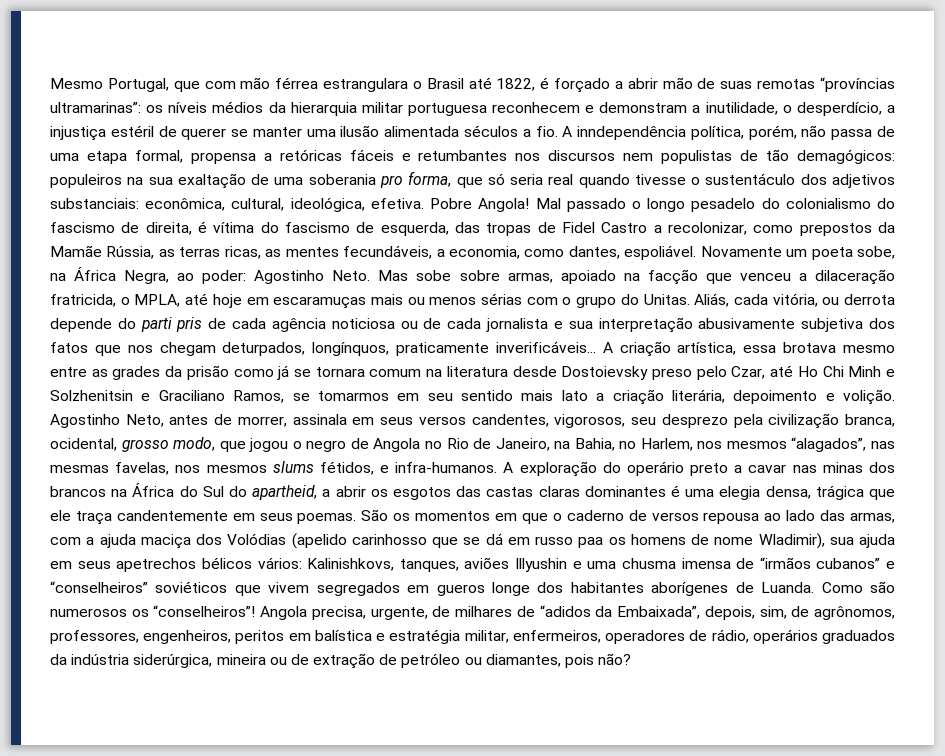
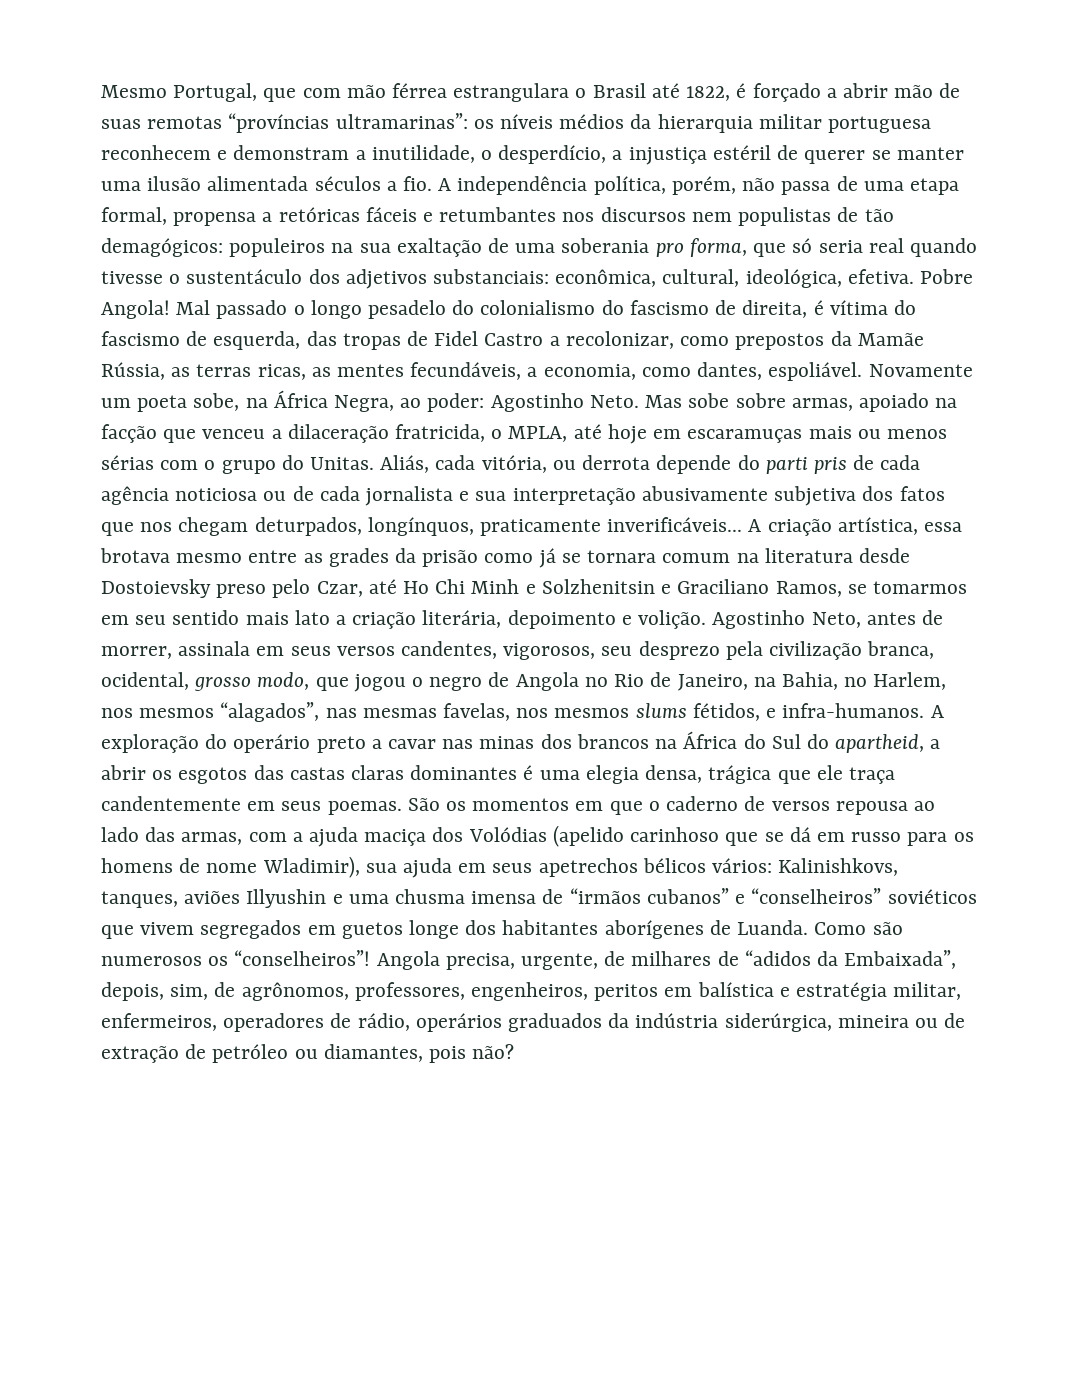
- A inndependência política, porém, não passa de uma etapa formal, propensa a retóricas fáceis e retumbantes nos discursos nem populistas de tão demagógicos: populeiros na sua exaltação de uma soberania pro forma, que só seria real quando tivesse o sustentáculo dos adjetivos substanciais: econômica, cultural, ideológica, efetiva.
+ A independência política, porém, não passa de uma etapa formal, propensa a retóricas fáceis e retumbantes nos discursos nem populistas de tão demagógicos: populeiros na sua exaltação de uma soberania pro forma, que só seria real quando tivesse o sustentáculo dos adjetivos substanciais: econômica, cultural, ideológica, efetiva.
- São os momentos em que o caderno de versos repousa ao lado das armas, com a ajuda maciça dos Volódias (apelido carinhosso que se dá em russo paa os homens de nome Wladimir), sua ajuda em seus apetrechos bélicos vários:
+ São os momentos em que o caderno de versos repousa ao lado das armas, com a ajuda maciça dos Volódias (apelido carinhoso que se dá em russo para os homens de nome Wladimir), sua ajuda em seus apetrechos bélicos vários:
- Kalinishkovs, tanques, aviões Illyushin e uma chusma imensa de “irmãos cubanos” e “conselheiros” soviéticos que vivem segregados em gueros longe dos habitantes aborígenes de Luanda.
+ Kalinishkovs, tanques, aviões Illyushin e uma chusma imensa de “irmãos cubanos” e “conselheiros” soviéticos que vivem segregados em guetos longe dos habitantes aborígenes de Luanda.

